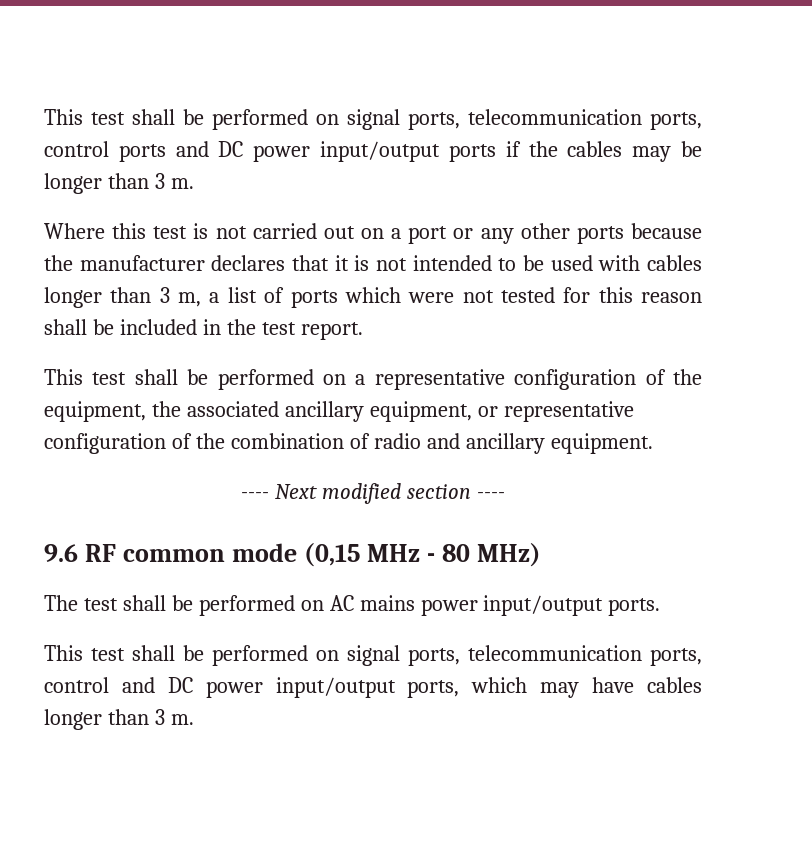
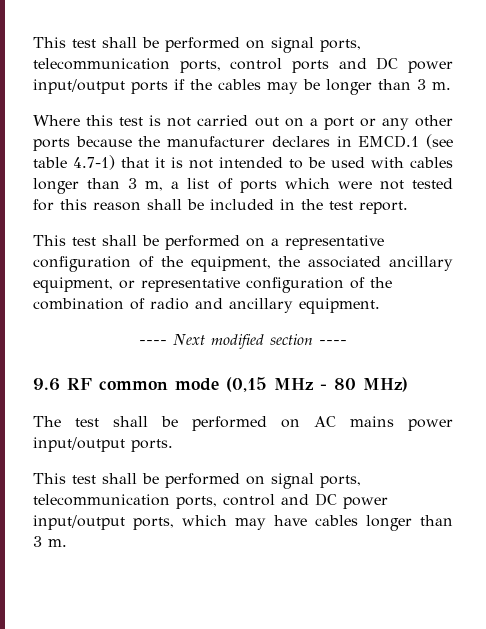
- Where this test is not carried out on a port or any other ports because the manufacturer declares that it is not intended to be used with cables longer than 3 m, a list of ports which were not tested for this reason shall be included in the test report.
+ Where this test is not carried out on a port or any other ports because the manufacturer declares in EMCD.1 (see table 4.7-1) that it is not intended to be used with cables longer than 3 m, a list of ports which were not tested for this reason shall be included in the test report.

